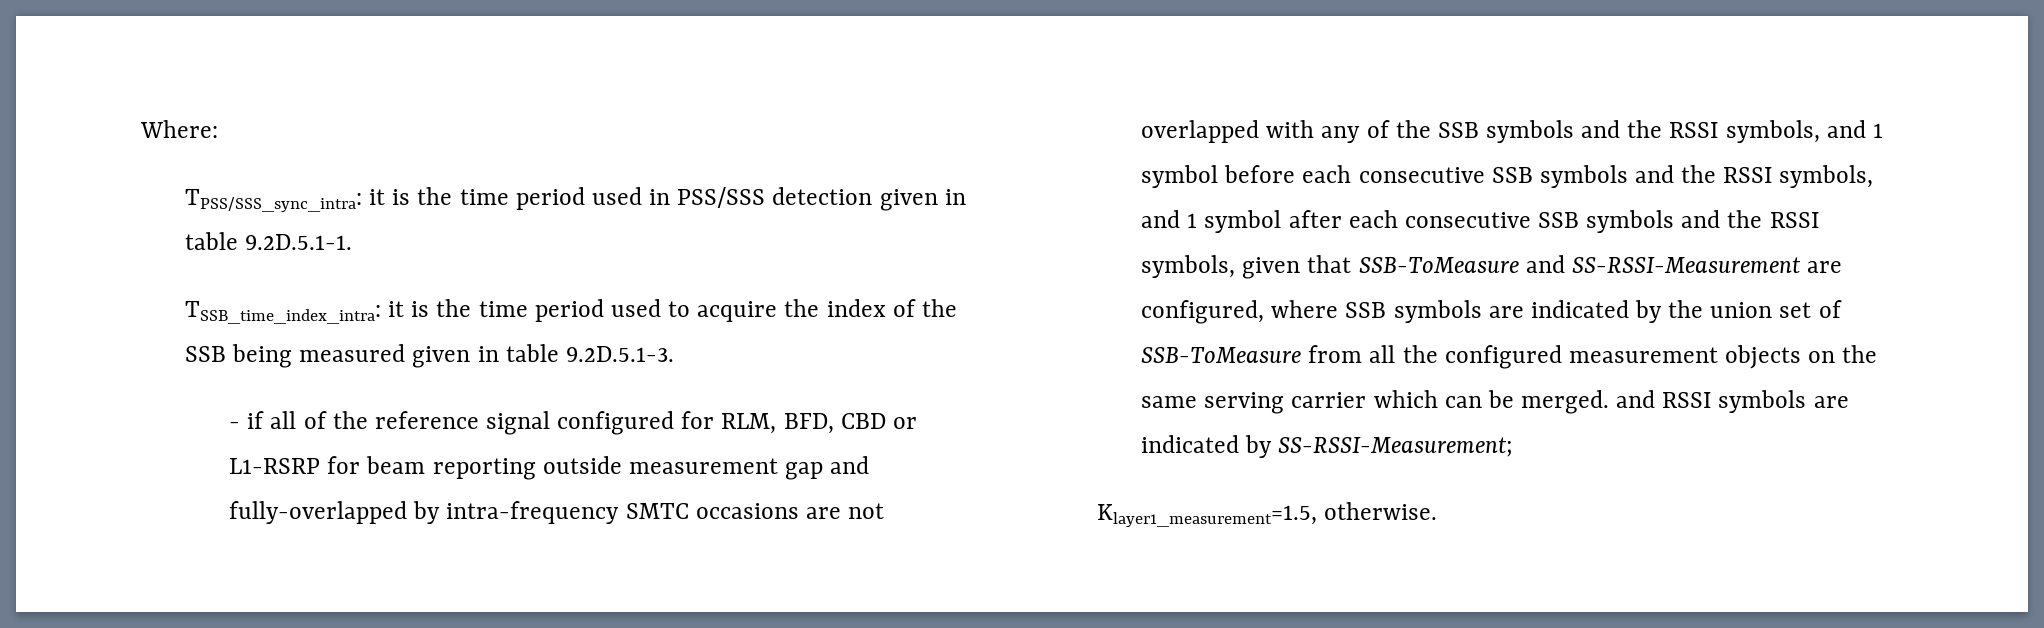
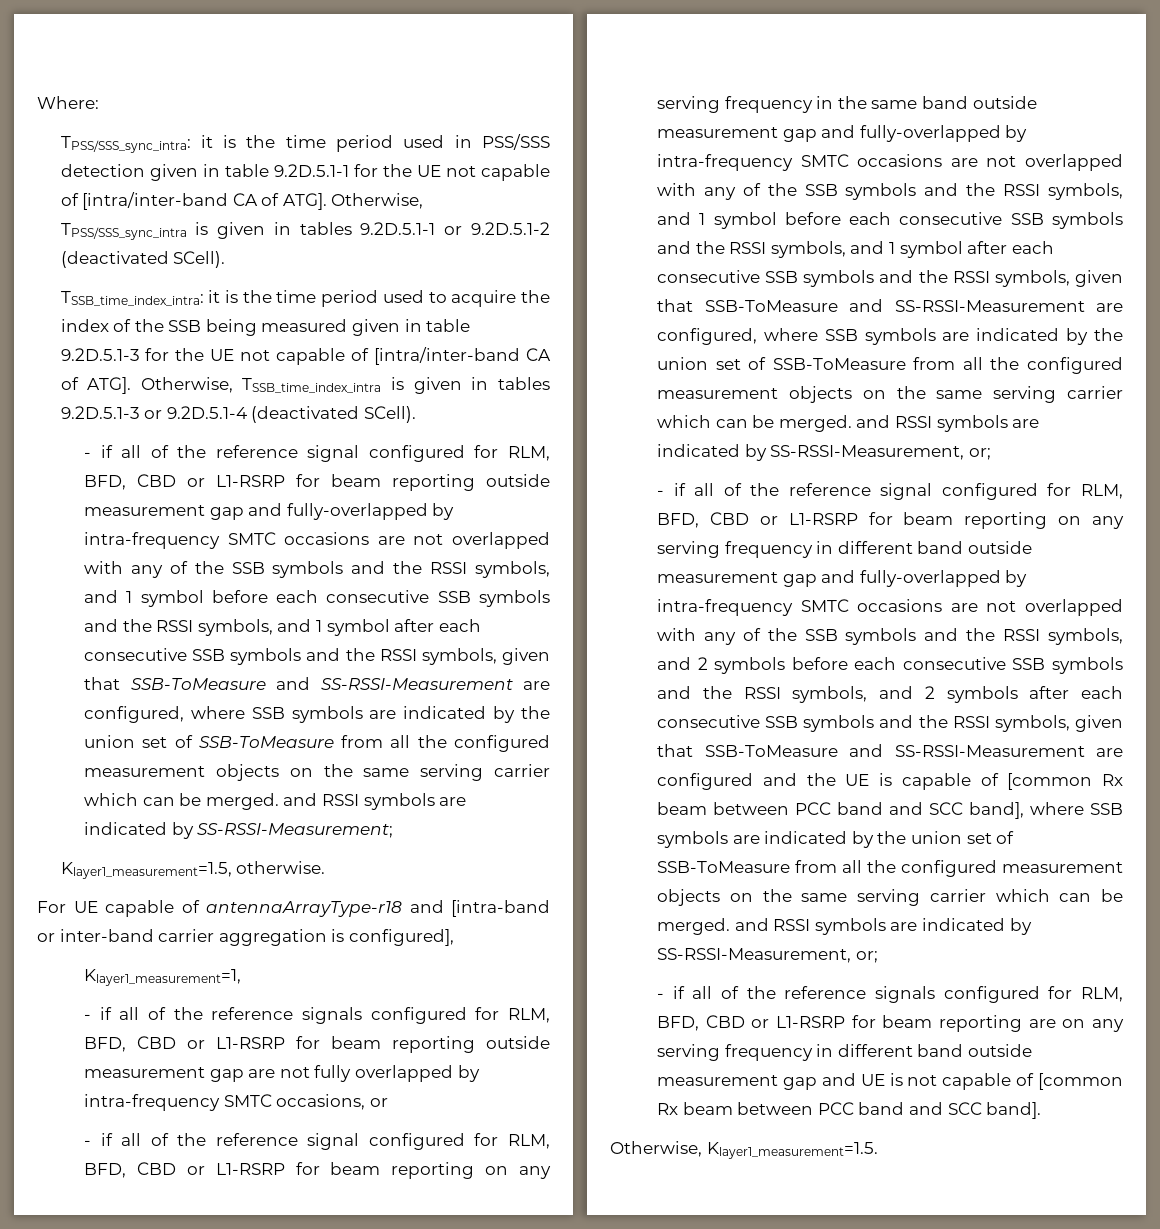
- TPSS/SSS_sync_intra: it is the time period used in PSS/SSS detection given in table 9.2D.5.1-1.
+ TPSS/SSS_sync_intra: it is the time period used in PSS/SSS detection given in table 9.2D.5.1-1 for the UE not capable of [intra/inter-band CA of ATG]. Otherwise, TPSS/SSS_sync_intra is given in tables 9.2D.5.1-1 or 9.2D.5.1-2 (deactivated SCell).
- TSSB_time_index_intra: it is the time period used to acquire the index of the SSB being measured given in table 9.2D.5.1-3.
+ TSSB_time_index_intra: it is the time period used to acquire the index of the SSB being measured given in table 9.2D.5.1-3 for the UE not capable of [intra/inter-band CA of ATG]. Otherwise, TSSB_time_index_intra is given in tables 9.2D.5.1-3 or 9.2D.5.1-4 (deactivated SCell).
+ For UE capable of antennaArrayType-r18 and [intra-band or inter-band carrier aggregation is configured],
+ Klayer1_measurement=1,
+ - if all of the reference signals configured for RLM, BFD, CBD or L1-RSRP for beam reporting outside measurement gap are not fully overlapped by intra-frequency SMTC occasions, or
+ - if all of the reference signal configured for RLM, BFD, CBD or L1-RSRP for beam reporting on any serving frequency in the same band outside measurement gap and fully-overlapped by intra-frequency SMTC occasions are not overlapped with any of the SSB symbols and the RSSI symbols, and 1 symbol before each consecutive SSB symbols and the RSSI symbols, and 1 symbol after each consecutive SSB symbols and the RSSI symbols, given that SSB-ToMeasure and SS-RSSI-Measurement are configured, where SSB symbols are indicated by the union set of SSB-ToMeasure from all the configured measurement objects on the same serving carrier which can be merged. and RSSI symbols are indicated by SS-RSSI-Measurement, or;
+ - if all of the reference signal configured for RLM, BFD, CBD or L1-RSRP for beam reporting on any serving frequency in different band outside measurement gap and fully-overlapped by intra-frequency SMTC occasions are not overlapped with any of the SSB symbols and the RSSI symbols, and 2 symbols before each consecutive SSB symbols and the RSSI symbols, and 2 symbols after each consecutive SSB symbols and the RSSI symbols, given that SSB-ToMeasure and SS-RSSI-Measurement are configured and the UE is capable of [common Rx beam between PCC band and SCC band], where SSB symbols are indicated by the union set of SSB-ToMeasure from all the configured measurement objects on the same serving carrier which can be merged. and RSSI symbols are indicated by SS-RSSI-Measurement, or;
+ - if all of the reference signals configured for RLM, BFD, CBD or L1-RSRP for beam reporting are on any serving frequency in different band outside measurement gap and UE is not capable of [common Rx beam between PCC band and SCC band].
+ Otherwise, Klayer1_measurement=1.5.

